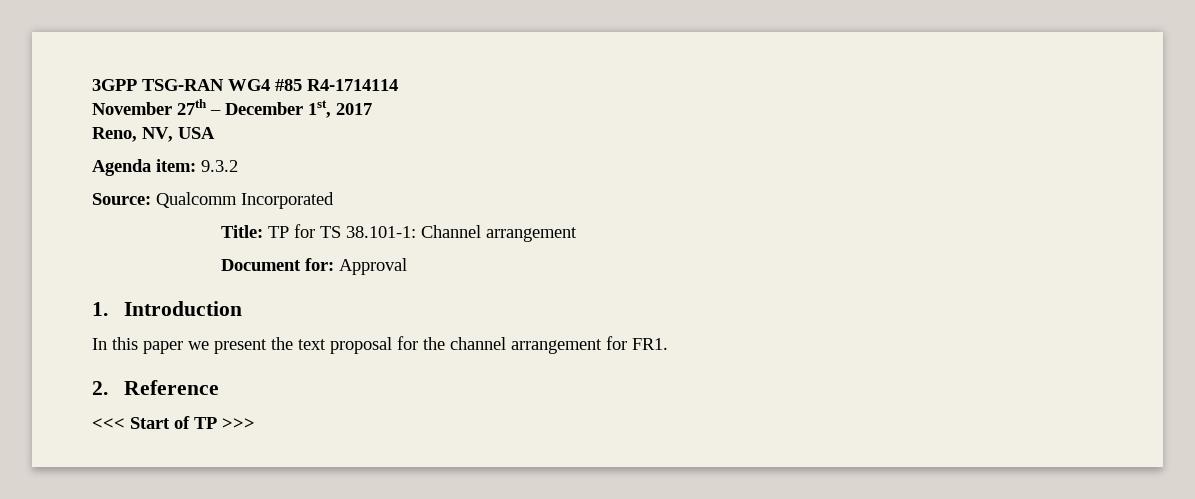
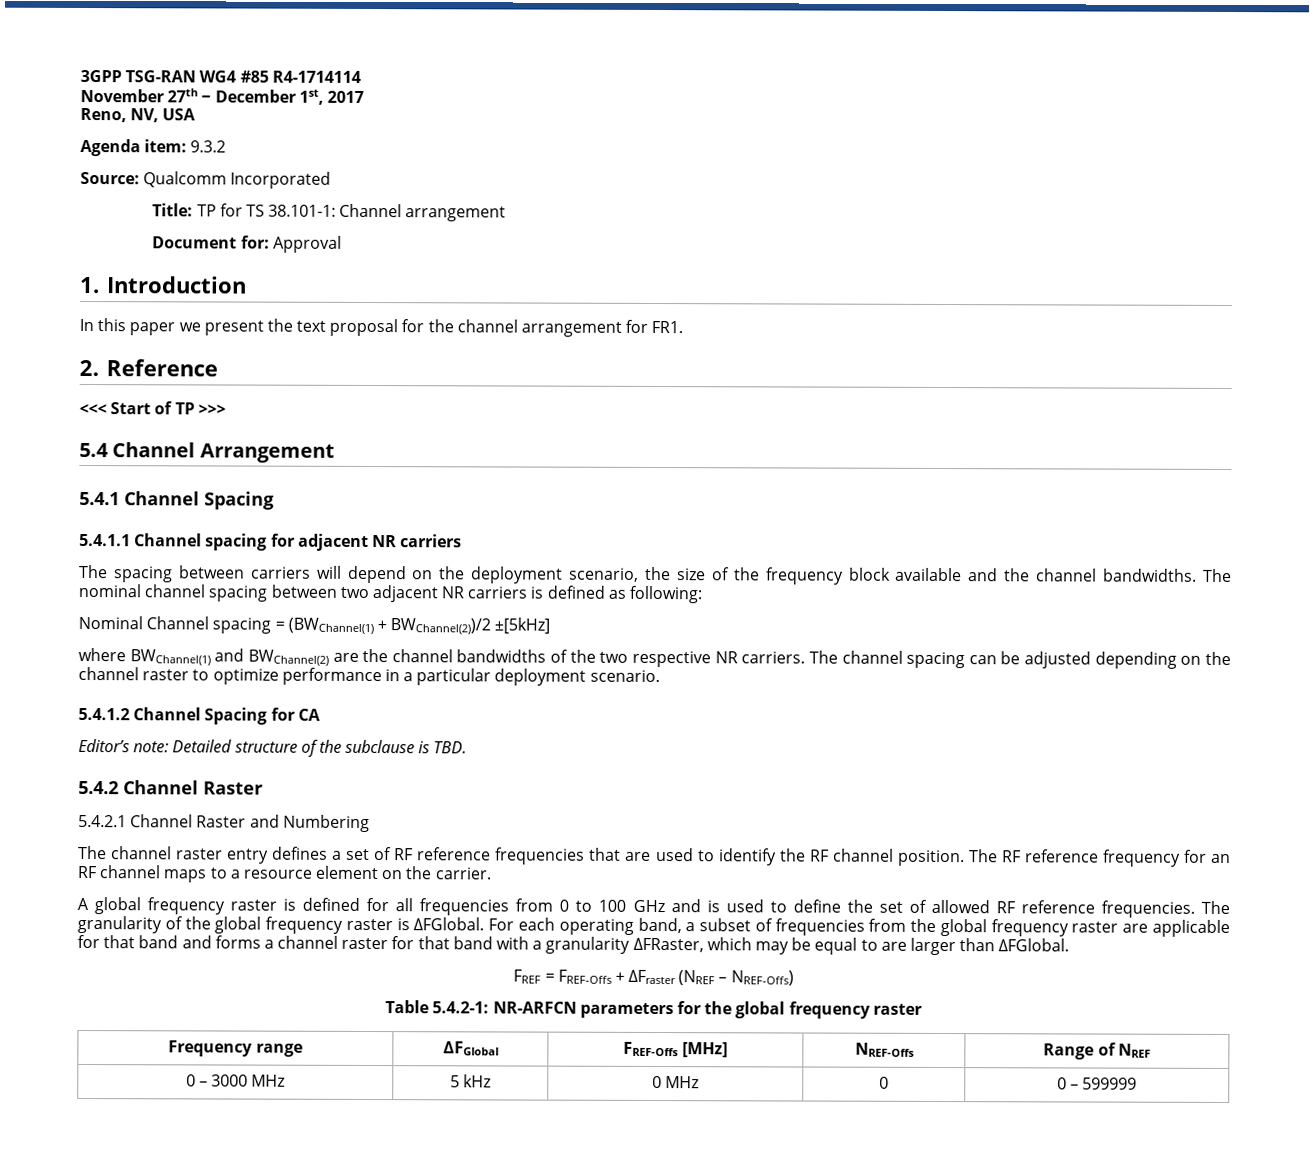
+ 5.4 Channel Arrangement
+ 5.4.1 Channel Spacing
+ 5.4.1.1 Channel spacing for adjacent NR carriers
+ The spacing between carriers will depend on the deployment scenario, the size of the frequency block available and the channel bandwidths. The nominal channel spacing between two adjacent NR carriers is defined as following:
+ Nominal Channel spacing = (BWChannel(1) + BWChannel(2))/2 ±[5kHz]
+ where BWChannel(1) and BWChannel(2) are the channel bandwidths of the two respective NR carriers. The channel spacing can be adjusted depending on the channel raster to optimize performance in a particular deployment scenario.
+ 5.4.1.2 Channel Spacing for CA
+ Editor’s note: Detailed structure of the subclause is TBD.
+ 5.4.2 Channel Raster
+ 5.4.2.1 Channel Raster and Numbering
+ The channel raster entry defines a set of RF reference frequencies that are used to identify the RF channel position. The RF reference frequency for an RF channel maps to a resource element on the carrier.
+ A global frequency raster is defined for all frequencies from 0 to 100 GHz and is used to define the set of allowed RF reference frequencies. The granularity of the global frequency raster is ΔFGlobal. For each operating band, a subset of frequencies from the global frequency raster are applicable for that band and forms a channel raster for that band with a granularity ΔFRaster, which may be equal to are larger than ΔFGlobal.
+ FREF = FREF-Offs + ΔFraster (NREF – NREF-Offs)
+ Table 5.4.2-1: NR-ARFCN parameters for the global frequency raster
+ Frequency range | ΔFGlobal | FREF-Offs [MHz] | NREF-Offs | Range of NREF
+ 0 – 3000 MHz | 5 kHz | 0 MHz | 0 | 0 – 599999

